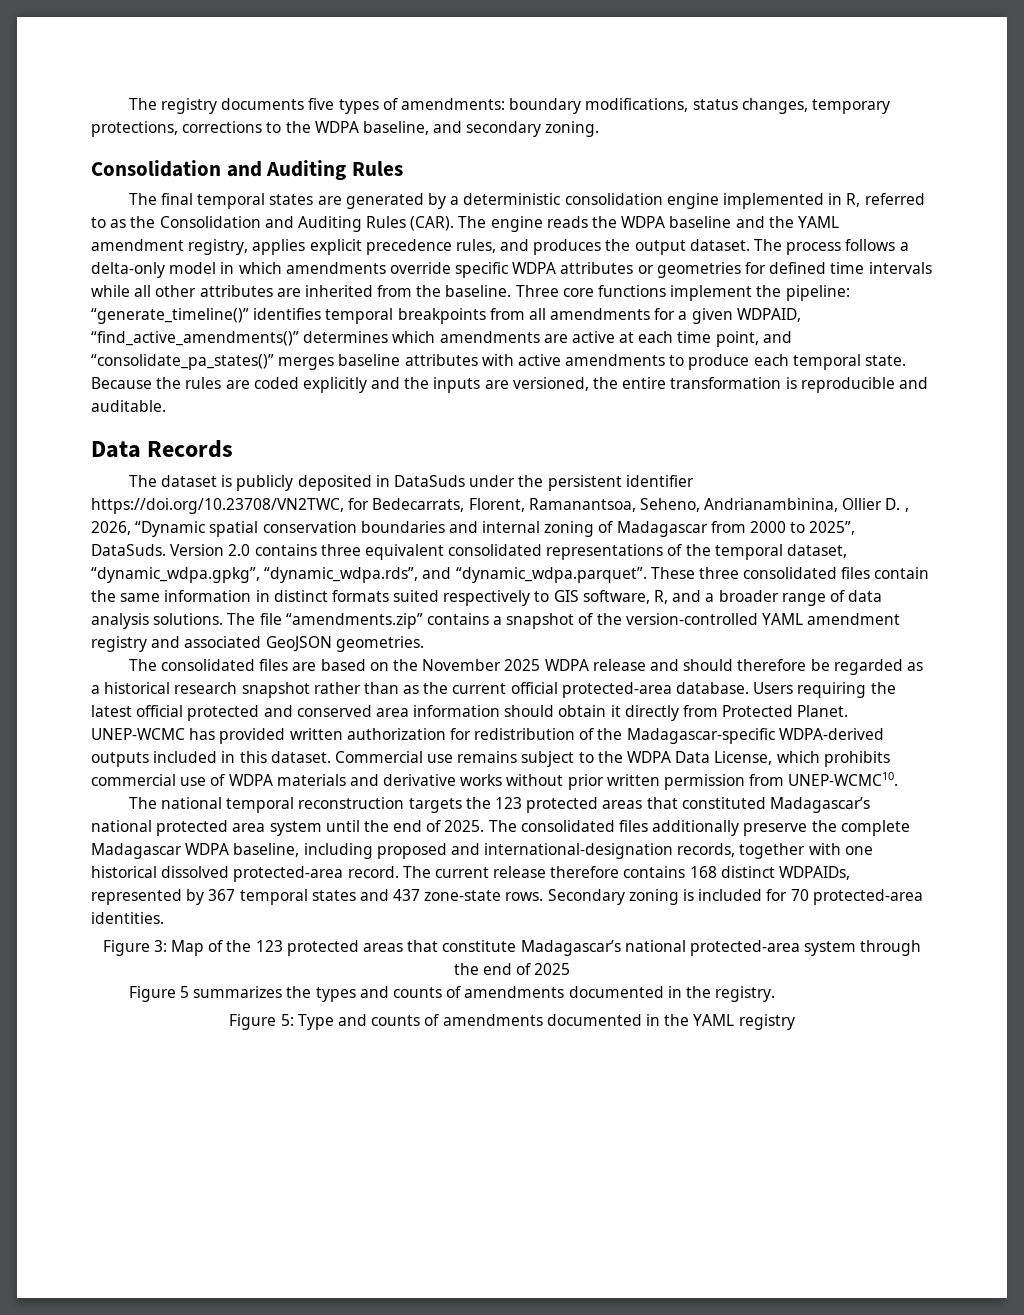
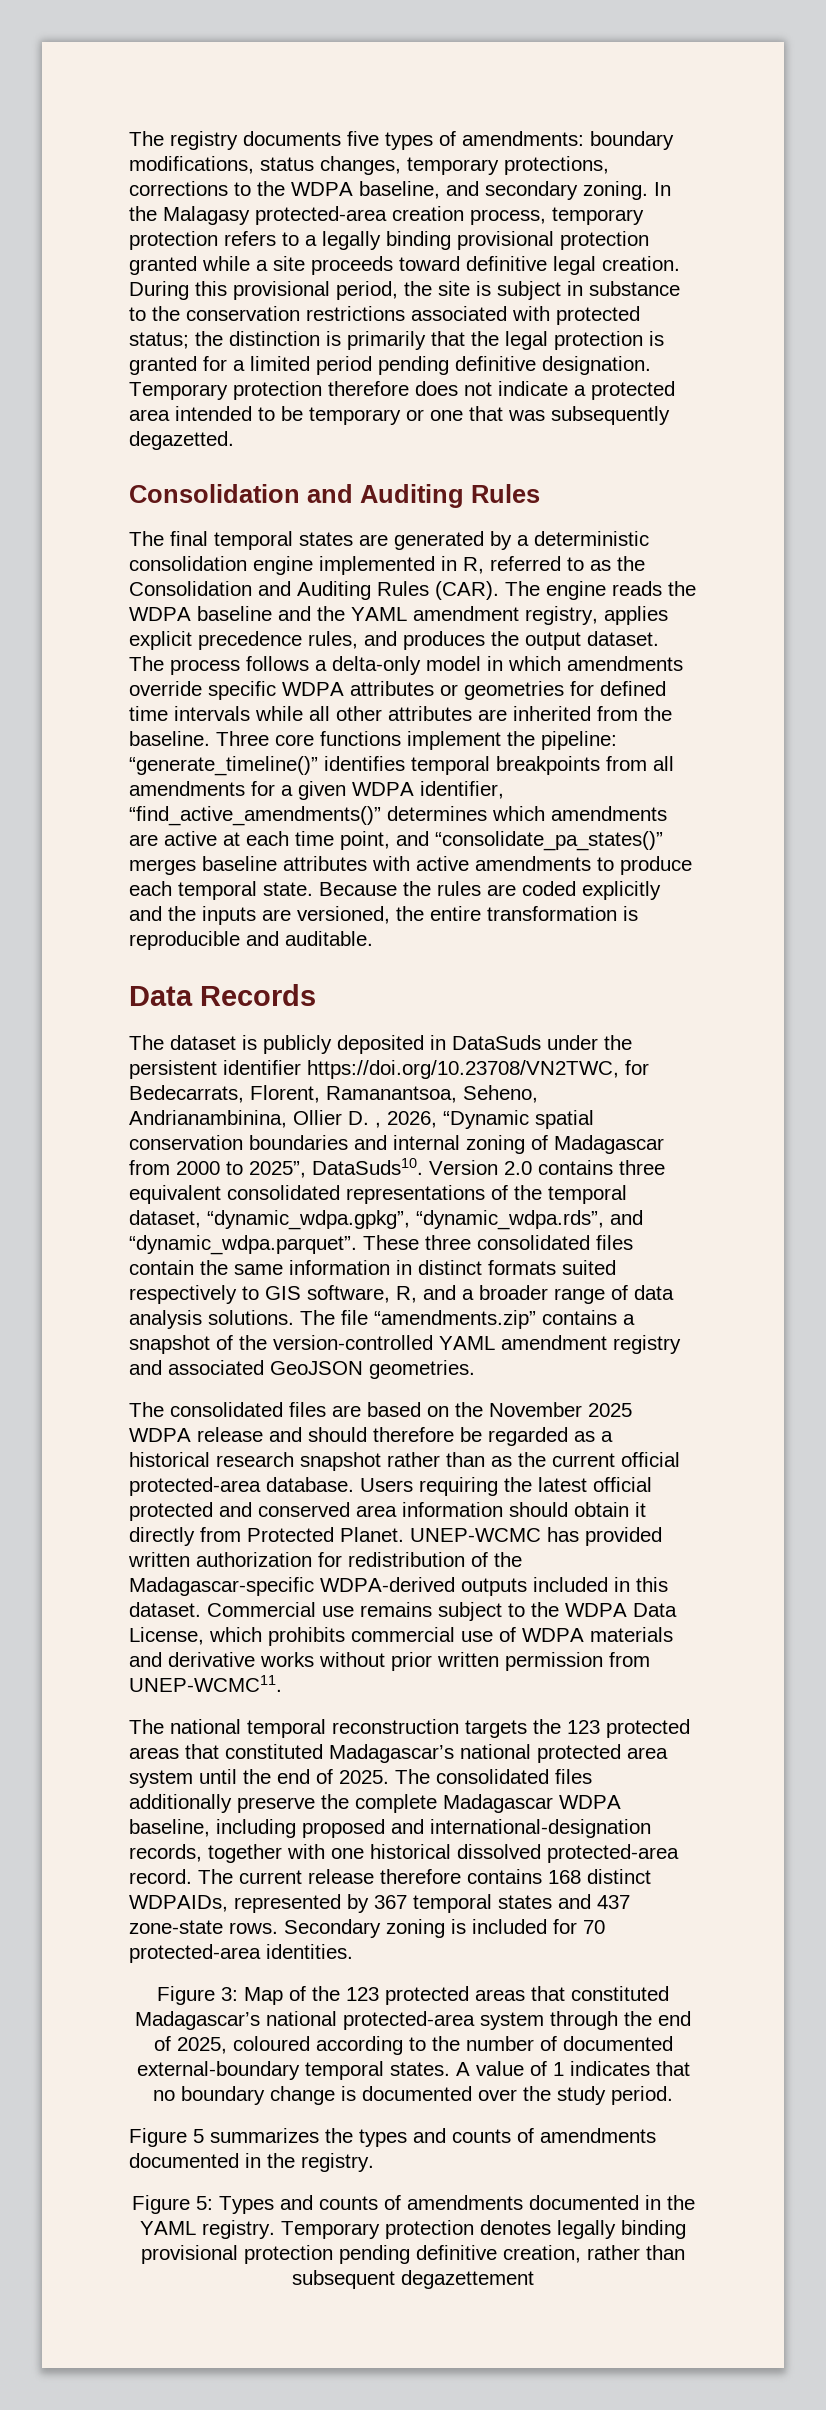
+ In the Malagasy protected-area creation process, temporary protection refers to a legally binding provisional protection granted while a site proceeds toward definitive legal creation. During this provisional period, the site is subject in substance to the conservation restrictions associated with protected status; the distinction is primarily that the legal protection is granted for a limited period pending definitive designation. Temporary protection therefore does not indicate a protected area intended to be temporary or one that was subsequently degazetted.
- Three core functions implement the pipeline: “generate_timeline()” identifies temporal breakpoints from all amendments for a given WDPAID, “find_active_amendments()” determines which amendments are active at each time point, and “consolidate_pa_states()” merges baseline attributes with active amendments to produce each temporal state.
+ Three core functions implement the pipeline: “generate_timeline()” identifies temporal breakpoints from all amendments for a given WDPA identifier, “find_active_amendments()” determines which amendments are active at each time point, and “consolidate_pa_states()” merges baseline attributes with active amendments to produce each temporal state.
- The dataset is publicly deposited in DataSuds under the persistent identifier https://doi.org/10.23708/VN2TWC, for Bedecarrats, Florent, Ramanantsoa, Seheno, Andrianambinina, Ollier D. , 2026, “Dynamic spatial conservation boundaries and internal zoning of Madagascar from 2000 to 2025”, DataSuds.
+ The dataset is publicly deposited in DataSuds under the persistent identifier https://doi.org/10.23708/VN2TWC, for Bedecarrats, Florent, Ramanantsoa, Seheno, Andrianambinina, Ollier D. , 2026, “Dynamic spatial conservation boundaries and internal zoning of Madagascar from 2000 to 2025”, DataSuds10.
- Commercial use remains subject to the WDPA Data License, which prohibits commercial use of WDPA materials and derivative works without prior written permission from UNEP-WCMC10.
+ Commercial use remains subject to the WDPA Data License, which prohibits commercial use of WDPA materials and derivative works without prior written permission from UNEP-WCMC11.
- Figure 3: Map of the 123 protected areas that constitute Madagascar’s national protected-area system through the end of 2025
+ Figure 3: Map of the 123 protected areas that constituted Madagascar’s national protected-area system through the end of 2025, coloured according to the number of documented external-boundary temporal states. A value of 1 indicates that no boundary change is documented over the study period.
- Figure 5: Type and counts of amendments documented in the YAML registry
+ Figure 5: Types and counts of amendments documented in the YAML registry. Temporary protection denotes legally binding provisional protection pending definitive creation, rather than subsequent degazettement

